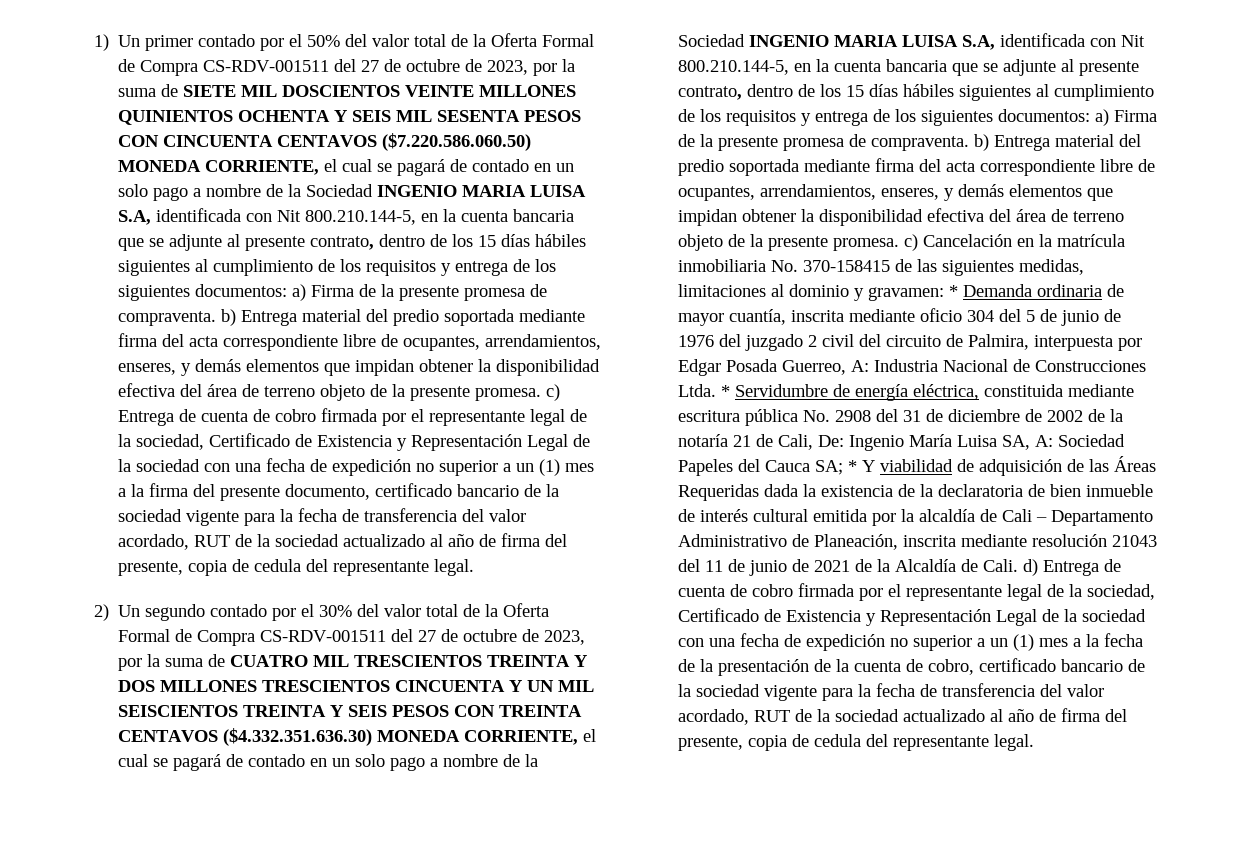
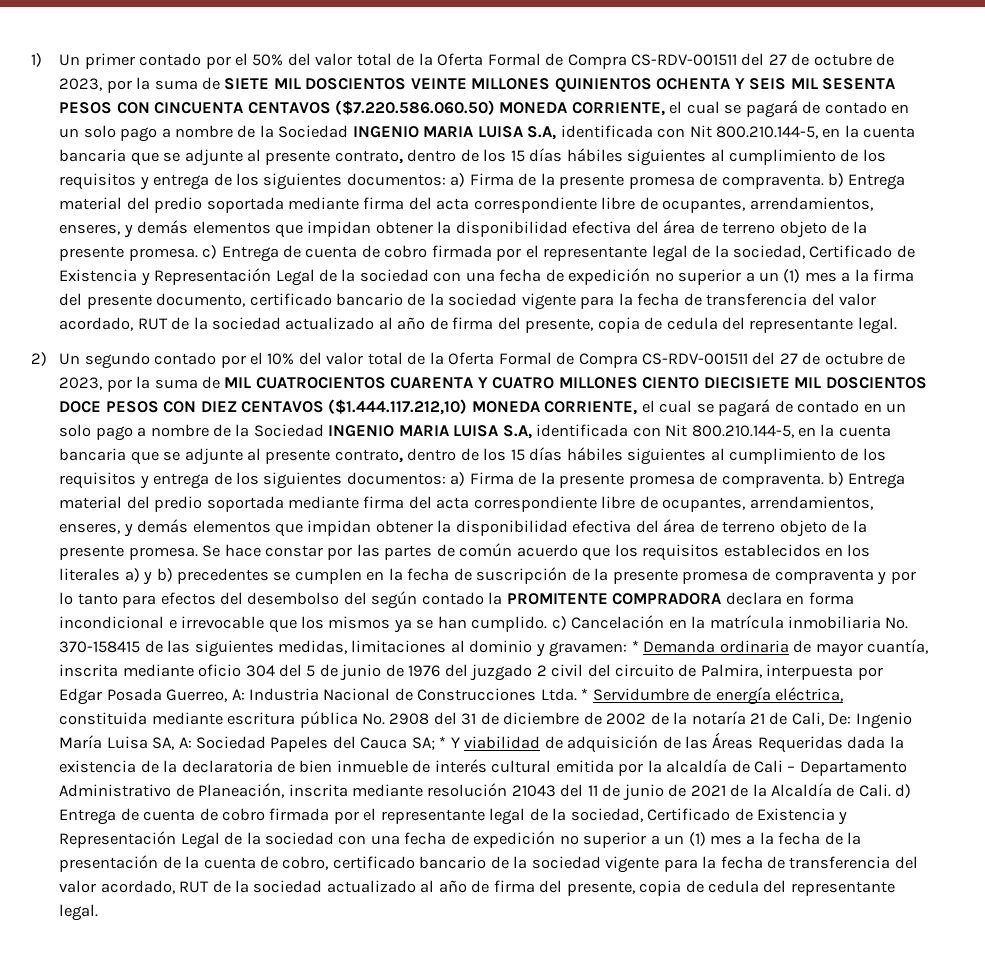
- 2) Un segundo contado por el 30% del valor total de la Oferta Formal de Compra CS-RDV-001511 del 27 de octubre de 2023, por la suma de CUATRO MIL TRESCIENTOS TREINTA Y DOS MILLONES TRESCIENTOS CINCUENTA Y UN MIL SEISCIENTOS TREINTA Y SEIS PESOS CON TREINTA CENTAVOS ($4.332.351.636.30) MONEDA CORRIENTE, el cual se pagará de contado en un solo pago a nombre de la Sociedad INGENIO MARIA LUISA S.A, identificada con Nit 800.210.144-5, en la cuenta bancaria que se adjunte al presente contrato, dentro de los 15 días hábiles siguientes al cumplimiento de los requisitos y entrega de los siguientes documentos:
+ 2) Un segundo contado por el 10% del valor total de la Oferta Formal de Compra CS-RDV-001511 del 27 de octubre de 2023, por la suma de MIL CUATROCIENTOS CUARENTA Y CUATRO MILLONES CIENTO DIECISIETE MIL DOSCIENTOS DOCE PESOS CON DIEZ CENTAVOS ($1.444.117.212,10) MONEDA CORRIENTE, el cual se pagará de contado en un solo pago a nombre de la Sociedad INGENIO MARIA LUISA S.A, identificada con Nit 800.210.144-5, en la cuenta bancaria que se adjunte al presente contrato, dentro de los 15 días hábiles siguientes al cumplimiento de los requisitos y entrega de los siguientes documentos:
- a) Firma de la presente promesa de compraventa. b) Entrega material del predio soportada mediante firma del acta correspondiente libre de ocupantes, arrendamientos, enseres, y demás elementos que impidan obtener la disponibilidad efectiva del área de terreno objeto de la presente promesa. c) Cancelación en la matrícula inmobiliaria No. 370-158415 de las siguientes medidas, limitaciones al dominio y gravamen:
+ a) Firma de la presente promesa de compraventa. b) Entrega material del predio soportada mediante firma del acta correspondiente libre de ocupantes, arrendamientos, enseres, y demás elementos que impidan obtener la disponibilidad efectiva del área de terreno objeto de la presente promesa. Se hace constar por las partes de común acuerdo que los requisitos establecidos en los literales a) y b) precedentes se cumplen en la fecha de suscripción de la presente promesa de compraventa y por lo tanto para efectos del desembolso del según contado la PROMITENTE COMPRADORA declara en forma incondicional e irrevocable que los mismos ya se han cumplido. c) Cancelación en la matrícula inmobiliaria No. 370-158415 de las siguientes medidas, limitaciones al dominio y gravamen:

